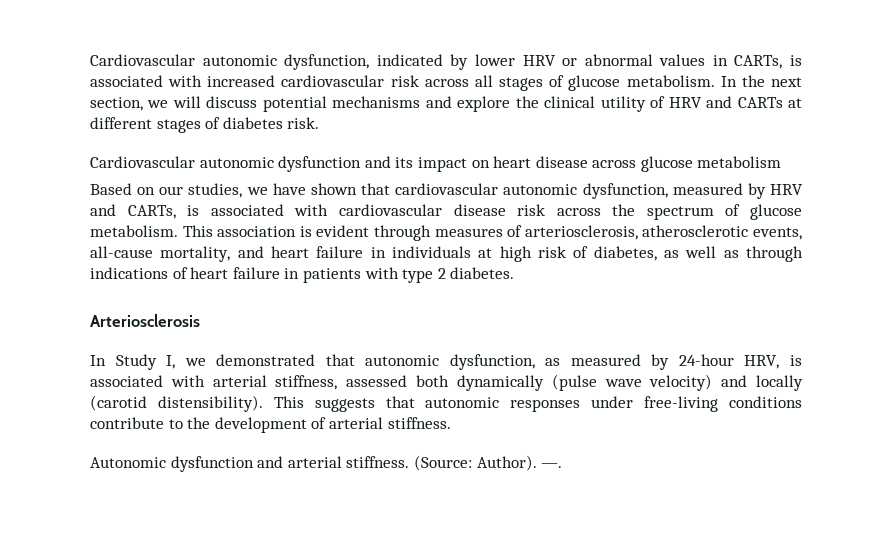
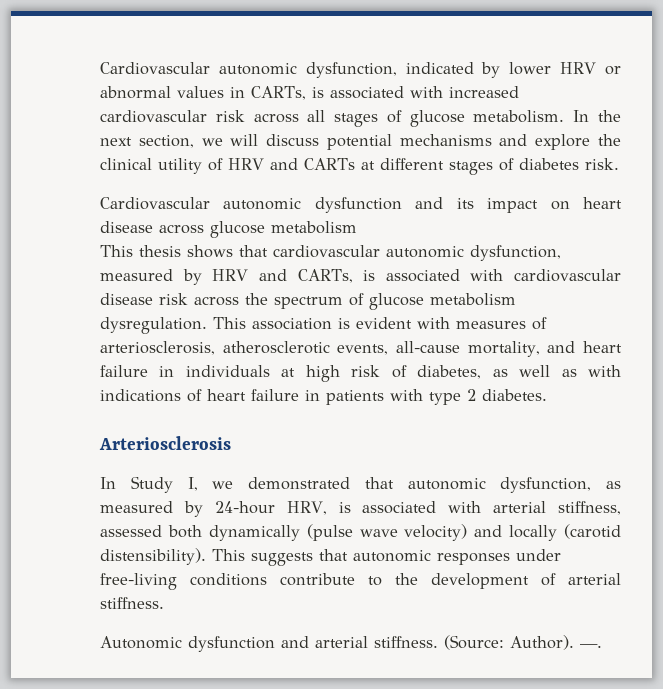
- Based on our studies, we have shown that cardiovascular autonomic dysfunction, measured by HRV and CARTs, is associated with cardiovascular disease risk across the spectrum of glucose metabolism.
+ This thesis shows that cardiovascular autonomic dysfunction, measured by HRV and CARTs, is associated with cardiovascular disease risk across the spectrum of glucose metabolism dysregulation.
- This association is evident through measures of arteriosclerosis, atherosclerotic events, all-cause mortality, and heart failure in individuals at high risk of diabetes, as well as through indications of heart failure in patients with type 2 diabetes.
+ This association is evident with measures of arteriosclerosis, atherosclerotic events, all-cause mortality, and heart failure in individuals at high risk of diabetes, as well as with indications of heart failure in patients with type 2 diabetes.

